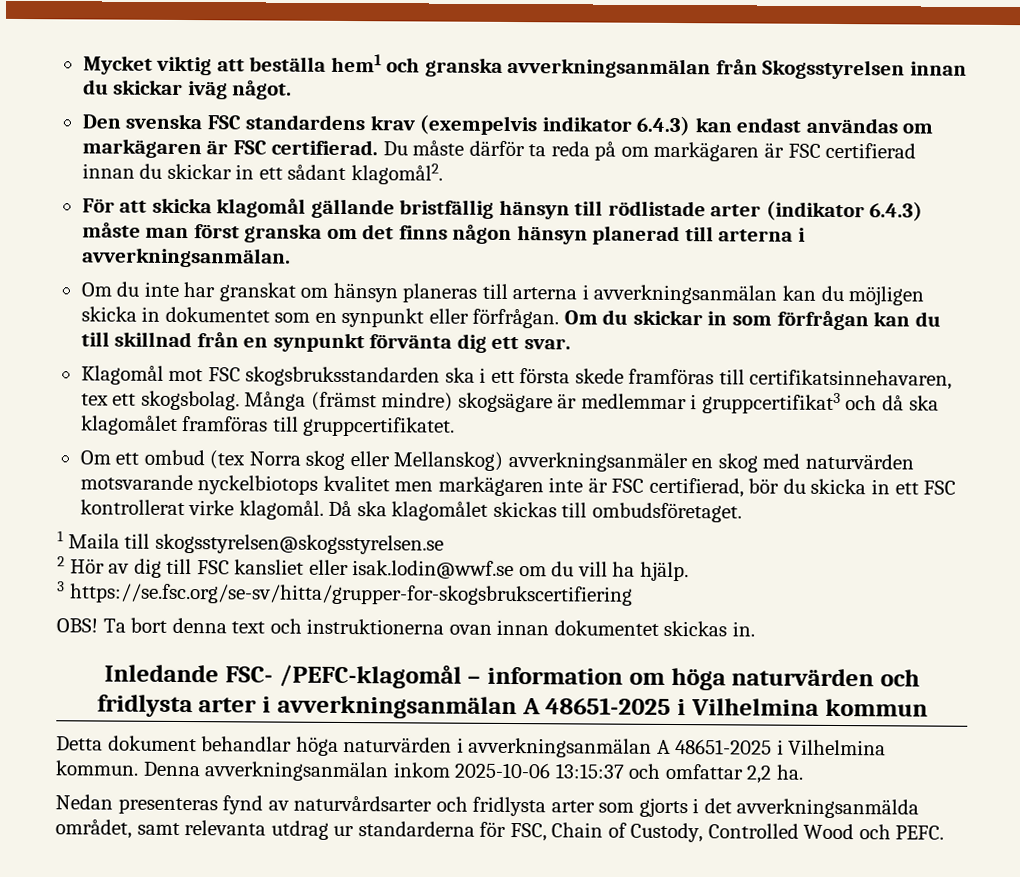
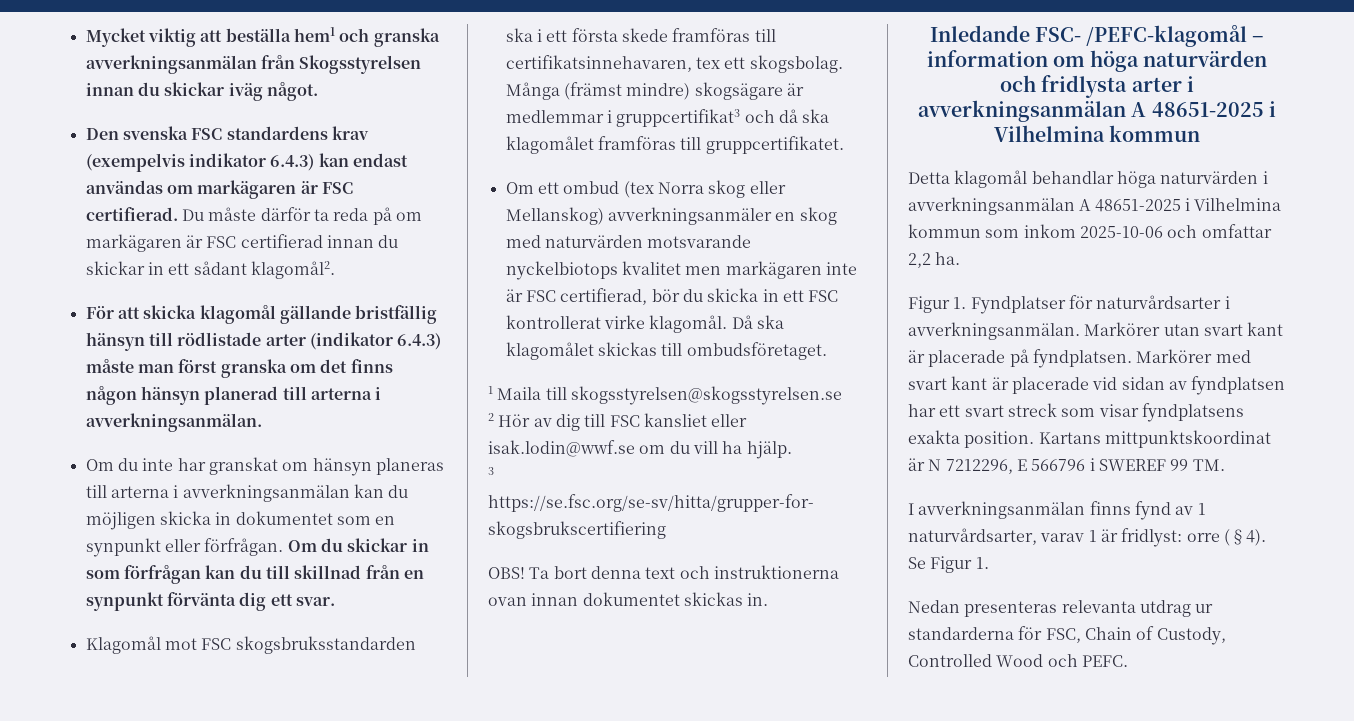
- Detta dokument behandlar höga naturvärden i avverkningsanmälan A 48651-2025 i Vilhelmina kommun. Denna avverkningsanmälan inkom 2025-10-06 13:15:37 och omfattar 2,2 ha.
+ Detta klagomål behandlar höga naturvärden i avverkningsanmälan A 48651-2025 i Vilhelmina kommun som inkom 2025-10-06 och omfattar 2,2 ha.
- Nedan presenteras fynd av naturvårdsarter och fridlysta arter som gjorts i det avverkningsanmälda området, samt relevanta utdrag ur standarderna för FSC, Chain of Custody, Controlled Wood och PEFC.
+ Figur 1. Fyndplatser för naturvårdsarter i avverkningsanmälan. Markörer utan svart kant är placerade på fyndplatsen. Markörer med svart kant är placerade vid sidan av fyndplatsen har ett svart streck som visar fyndplatsens exakta position. Kartans mittpunktskoordinat är N 7212296, E 566796 i SWEREF 99 TM.
+ I avverkningsanmälan finns fynd av 1 naturvårdsarter, varav 1 är fridlyst: orre (§4). Se Figur 1.
+ Nedan presenteras relevanta utdrag ur standarderna för FSC, Chain of Custody, Controlled Wood och PEFC.

